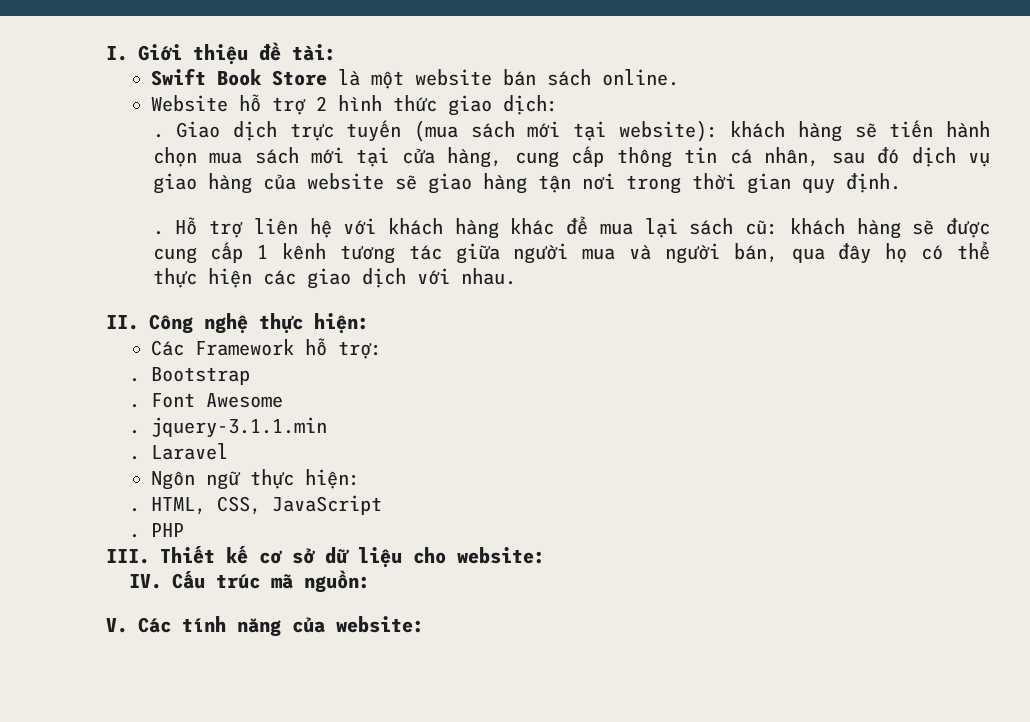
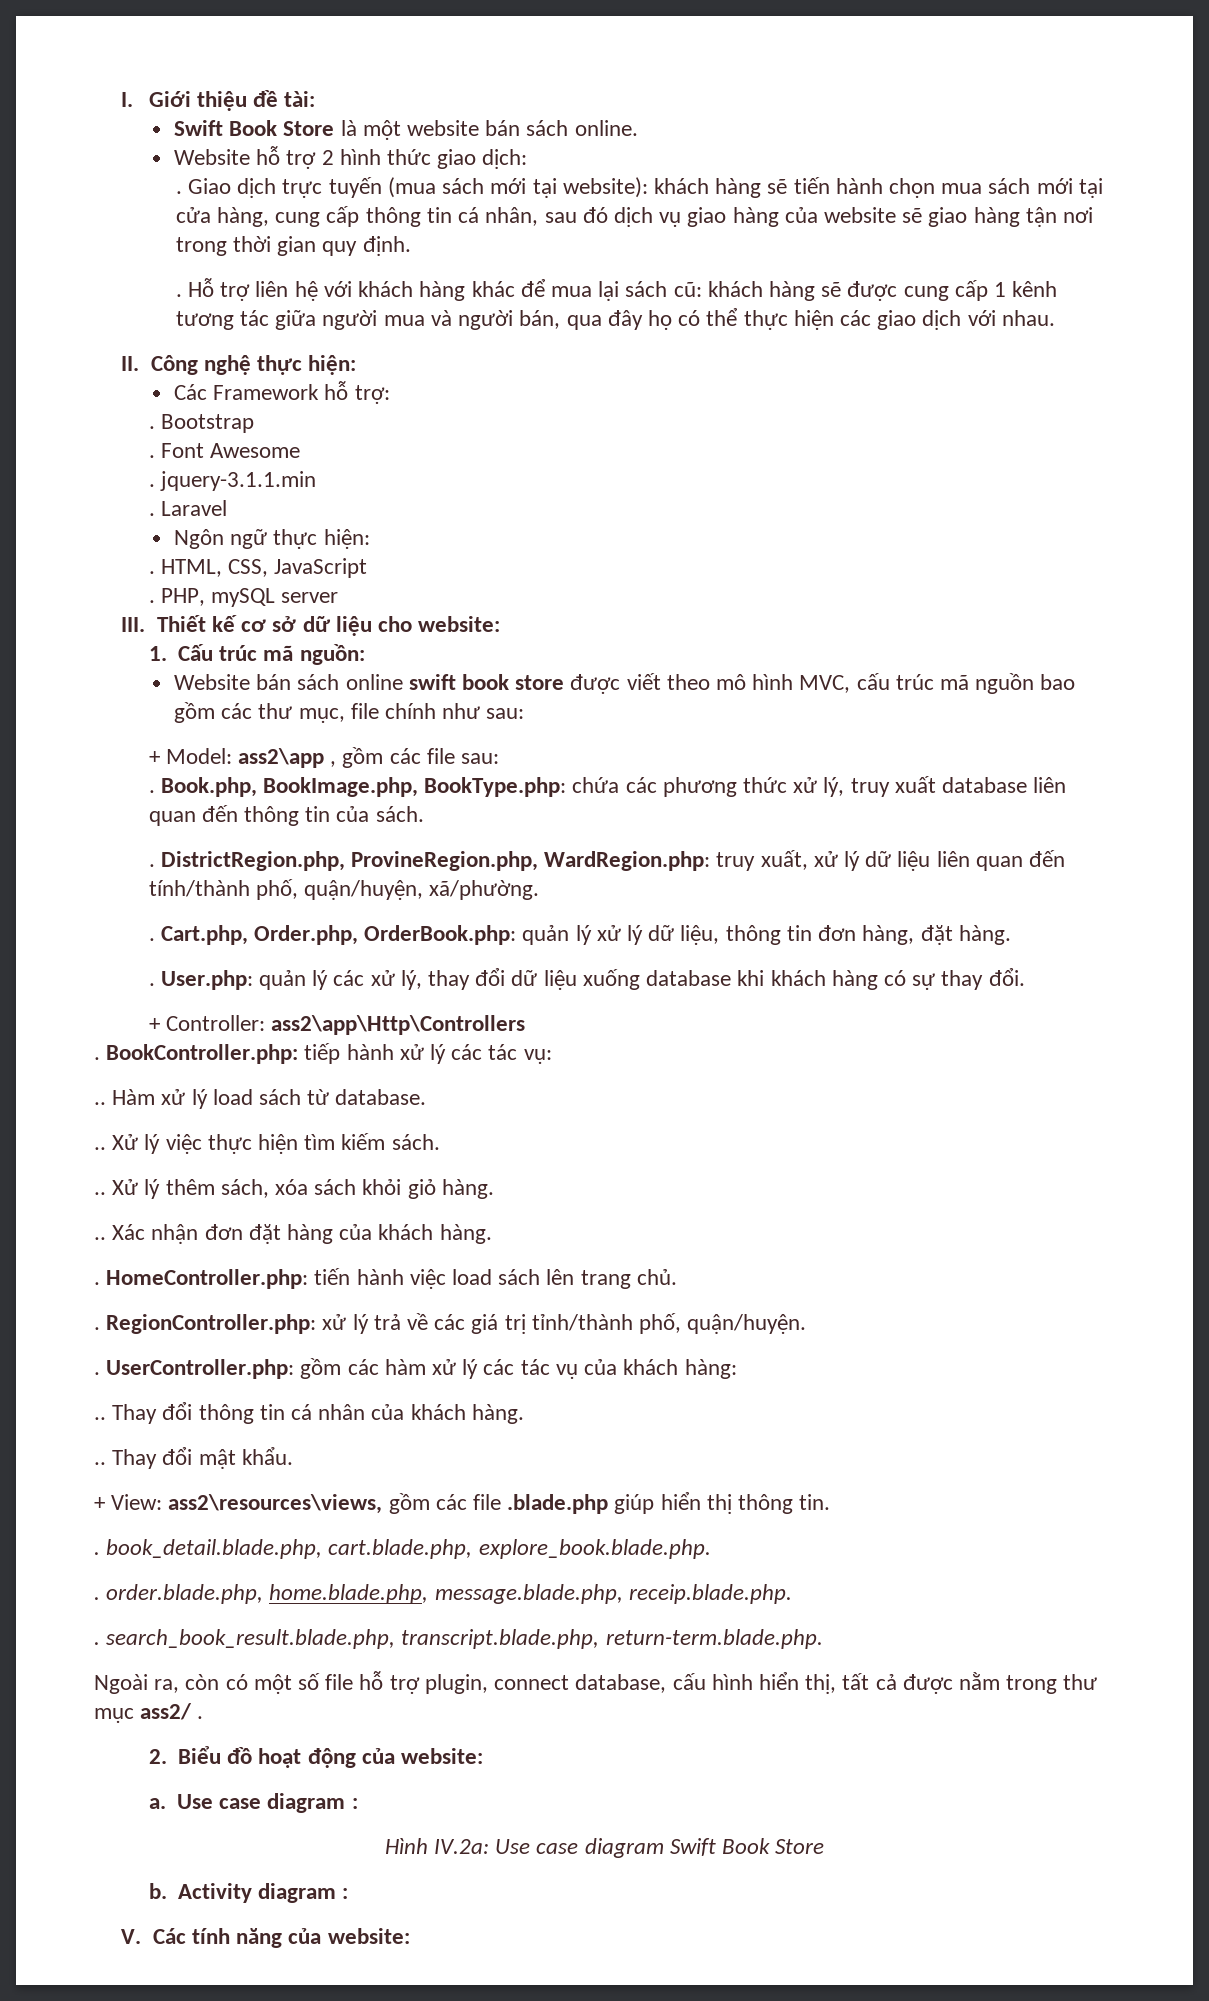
- PHP
+ PHP, mySQL server
- IV. Cấu trúc mã nguồn:
+ 1. Cấu trúc mã nguồn:
+ Website bán sách online swift book store được viết theo mô hình MVC, cấu trúc mã nguồn bao gồm các thư mục, file chính như sau:
+ + Model: ass2\app , gồm các file sau:
+ . Book.php, BookImage.php, BookType.php: chứa các phương thức xử lý, truy xuất database liên quan đến thông tin của sách.
+ . DistrictRegion.php, ProvineRegion.php, WardRegion.php: truy xuất, xử lý dữ liệu liên quan đến tính/thành phố, quận/huyện, xã/phường.
+ . Cart.php, Order.php, OrderBook.php: quản lý xử lý dữ liệu, thông tin đơn hàng, đặt hàng.
+ . User.php: quản lý các xử lý, thay đổi dữ liệu xuống database khi khách hàng có sự thay đổi.
+ + Controller: ass2\app\Http\Controllers
+ . BookController.php: tiếp hành xử lý các tác vụ:
+ .. Hàm xử lý load sách từ database.
+ .. Xử lý việc thực hiện tìm kiếm sách.
+ .. Xử lý thêm sách, xóa sách khỏi giỏ hàng.
+ .. Xác nhận đơn đặt hàng của khách hàng.
+ . HomeController.php: tiến hành việc load sách lên trang chủ.
+ . RegionController.php: xử lý trả về các giá trị tỉnh/thành phố, quận/huyện.
+ . UserController.php: gồm các hàm xử lý các tác vụ của khách hàng:
+ .. Thay đổi thông tin cá nhân của khách hàng.
+ .. Thay đổi mật khẩu.
+ + View: ass2\resources\views, gồm các file .blade.php giúp hiển thị thông tin.
+ . book_detail.blade.php, cart.blade.php, explore_book.blade.php.
+ . order.blade.php, home.blade.php, message.blade.php, receip.blade.php.
+ . search_book_result.blade.php, transcript.blade.php, return-term.blade.php.
+ Ngoài ra, còn có một số file hỗ trợ plugin, connect database, cấu hình hiển thị, tất cả được nằm trong thư mục ass2/ .
+ 2. Biểu đồ hoạt động của website:
+ a. Use case diagram :
+ Hình IV.2a: Use case diagram Swift Book Store
+ b. Activity diagram :

